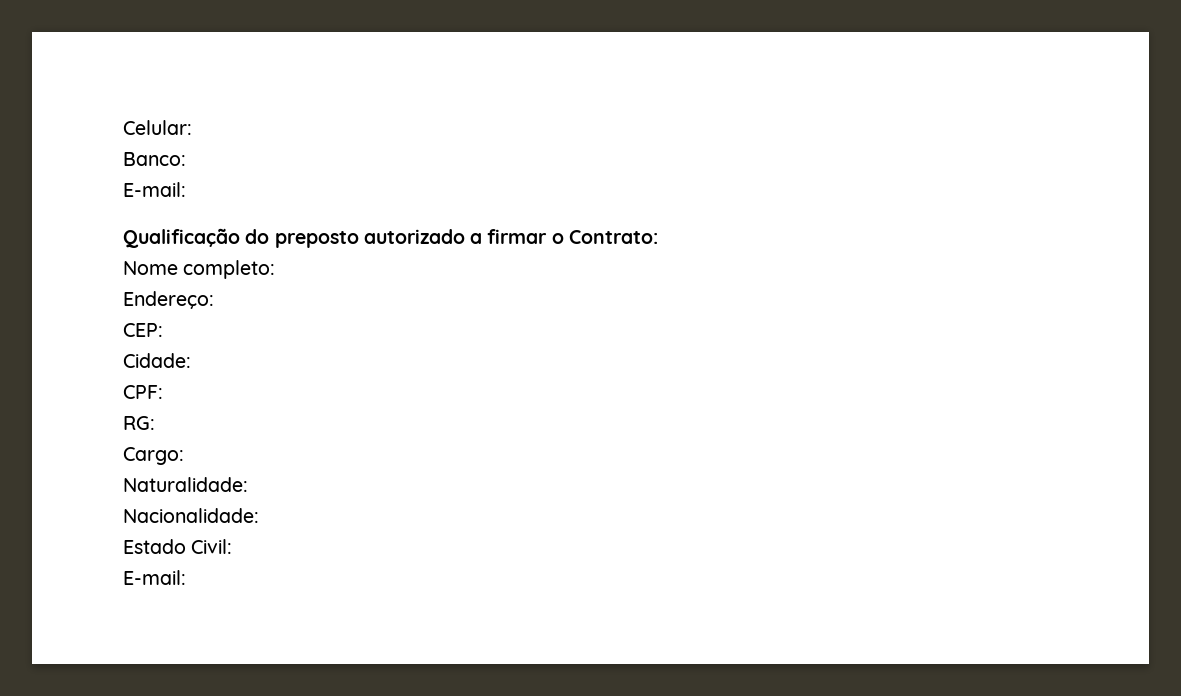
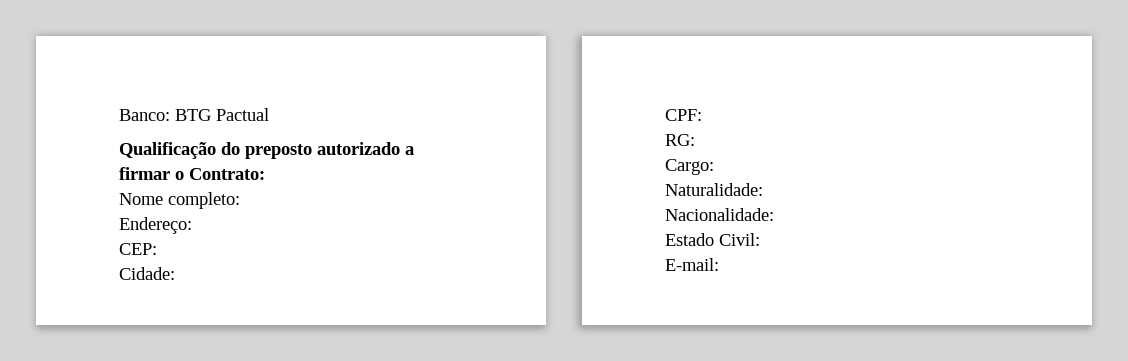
- Celular:
- Banco:
- E-mail:
+ Banco: BTG Pactual

